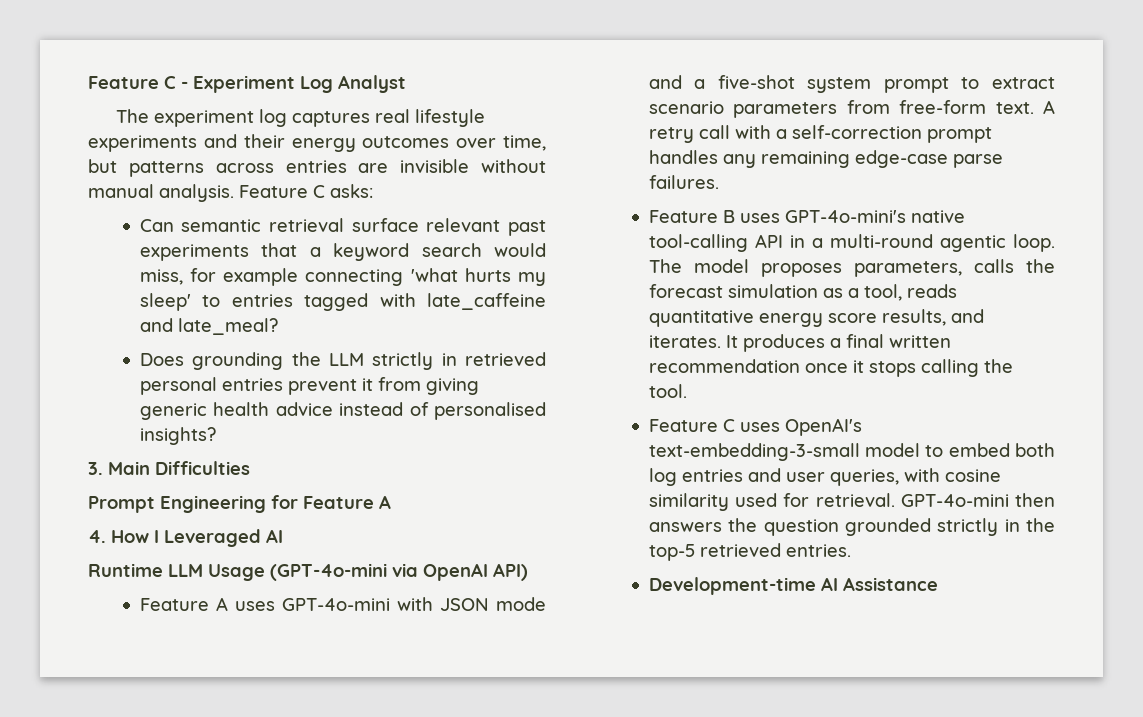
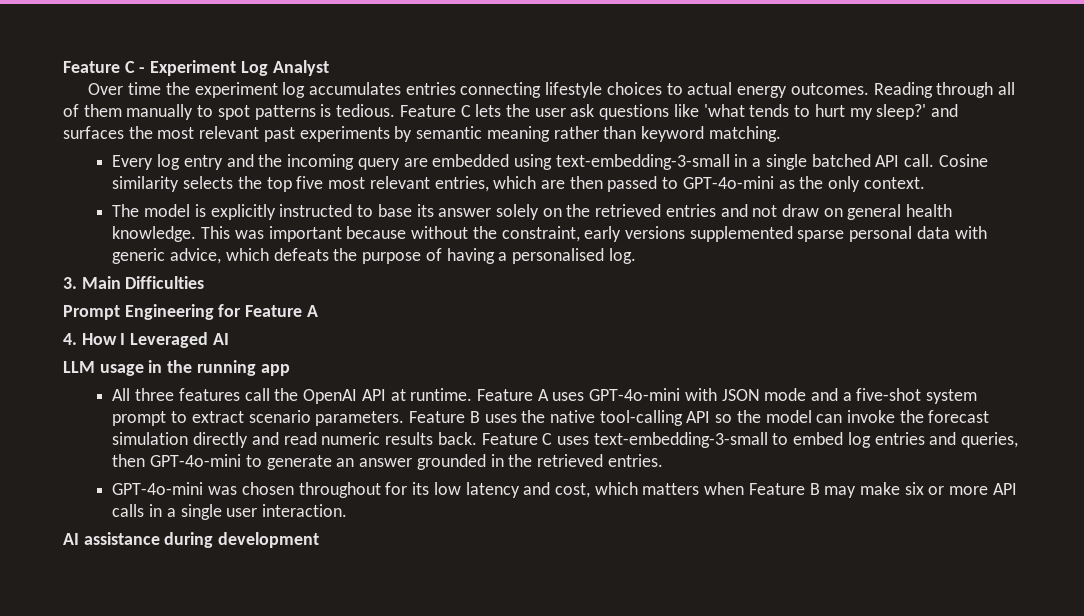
- The experiment log captures real lifestyle experiments and their energy outcomes over time, but patterns across entries are invisible without manual analysis. Feature C asks:
- Can semantic retrieval surface relevant past experiments that a keyword search would miss, for example connecting 'what hurts my sleep' to entries tagged with late_caffeine and late_meal?
- Does grounding the LLM strictly in retrieved personal entries prevent it from giving generic health advice instead of personalised insights?
+ Over time the experiment log accumulates entries connecting lifestyle choices to actual energy outcomes. Reading through all of them manually to spot patterns is tedious. Feature C lets the user ask questions like 'what tends to hurt my sleep?' and surfaces the most relevant past experiments by semantic meaning rather than keyword matching.
+ Every log entry and the incoming query are embedded using text-embedding-3-small in a single batched API call. Cosine similarity selects the top five most relevant entries, which are then passed to GPT-4o-mini as the only context.
+ The model is explicitly instructed to base its answer solely on the retrieved entries and not draw on general health knowledge. This was important because without the constraint, early versions supplemented sparse personal data with generic advice, which defeats the purpose of having a personalised log.
- Runtime LLM Usage (GPT-4o-mini via OpenAI API)
- Feature A uses GPT-4o-mini with JSON mode and a five-shot system prompt to extract scenario parameters from free-form text. A retry call with a self-correction prompt handles any remaining edge-case parse failures.
- Feature B uses GPT-4o-mini's native tool-calling API in a multi-round agentic loop. The model proposes parameters, calls the forecast simulation as a tool, reads quantitative energy score results, and iterates. It produces a final written recommendation once it stops calling the tool.
- Feature C uses OpenAI's text-embedding-3-small model to embed both log entries and user queries, with cosine similarity used for retrieval. GPT-4o-mini then answers the question grounded strictly in the top-5 retrieved entries.
+ LLM usage in the running app
+ All three features call the OpenAI API at runtime. Feature A uses GPT-4o-mini with JSON mode and a five-shot system prompt to extract scenario parameters. Feature B uses the native tool-calling API so the model can invoke the forecast simulation directly and read numeric results back. Feature C uses text-embedding-3-small to embed log entries and queries, then GPT-4o-mini to generate an answer grounded in the retrieved entries.
- Development-time AI Assistance
+ GPT-4o-mini was chosen throughout for its low latency and cost, which matters when Feature B may make six or more API calls in a single user interaction.
+ AI assistance during development

